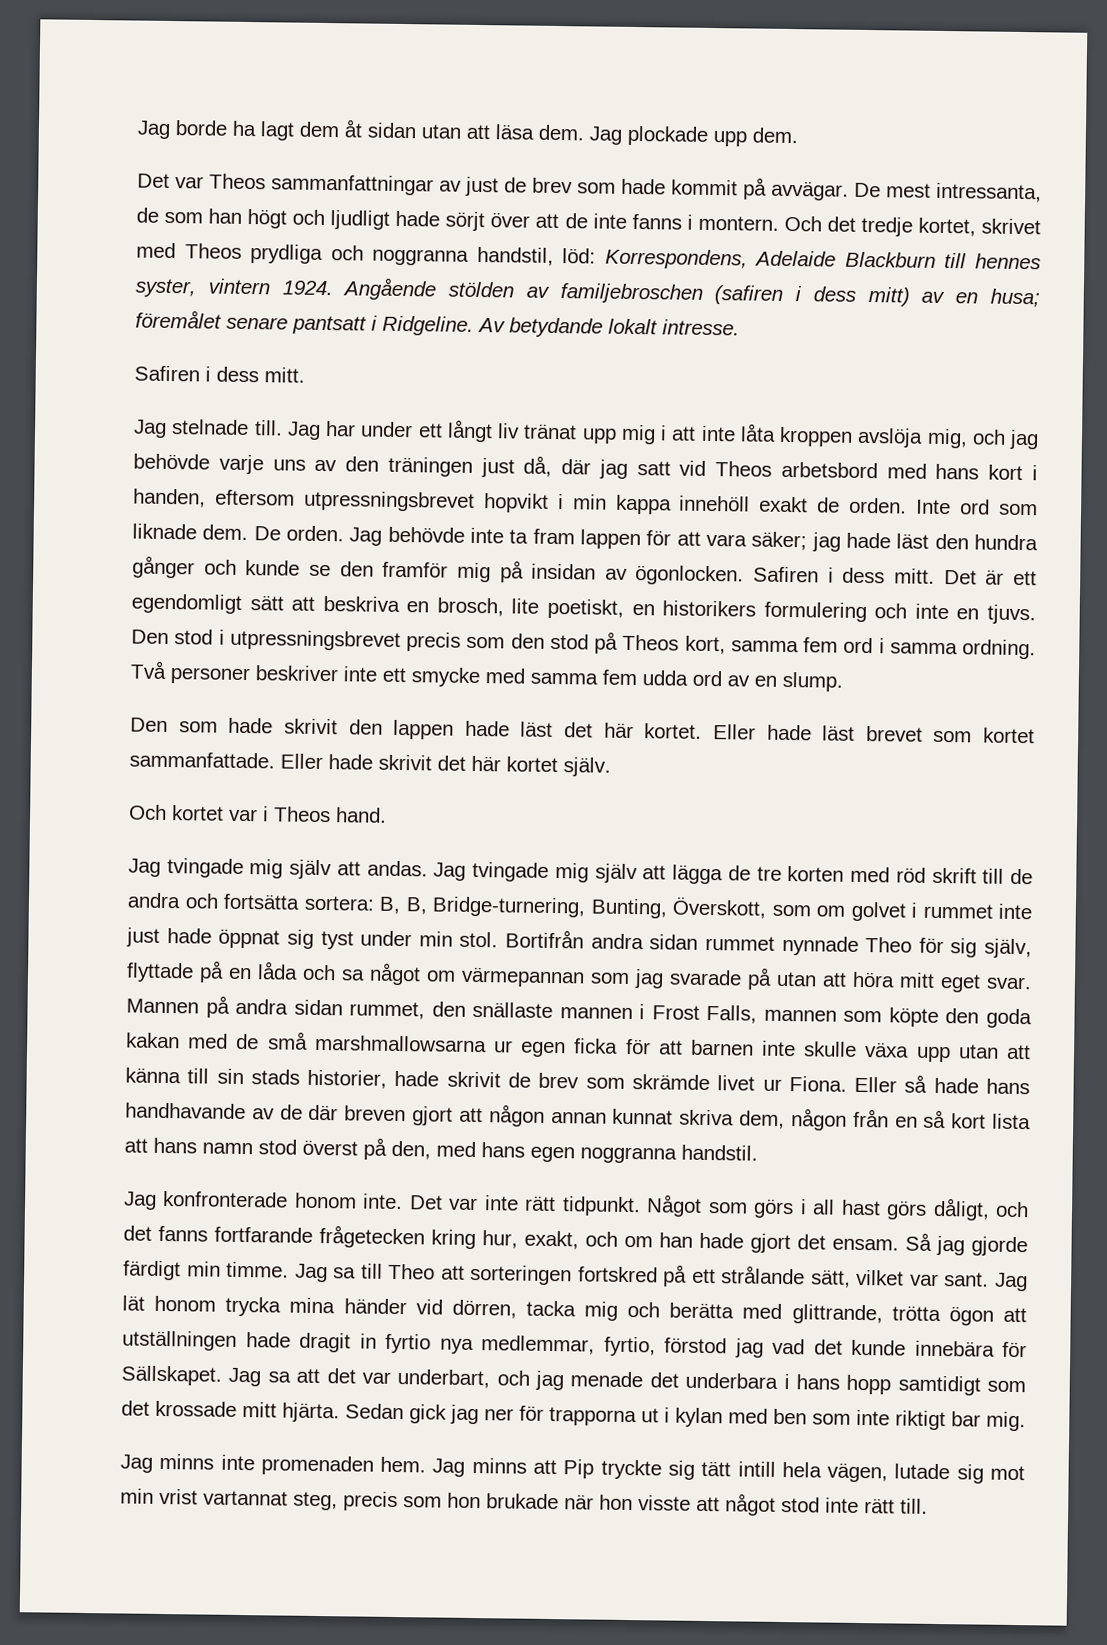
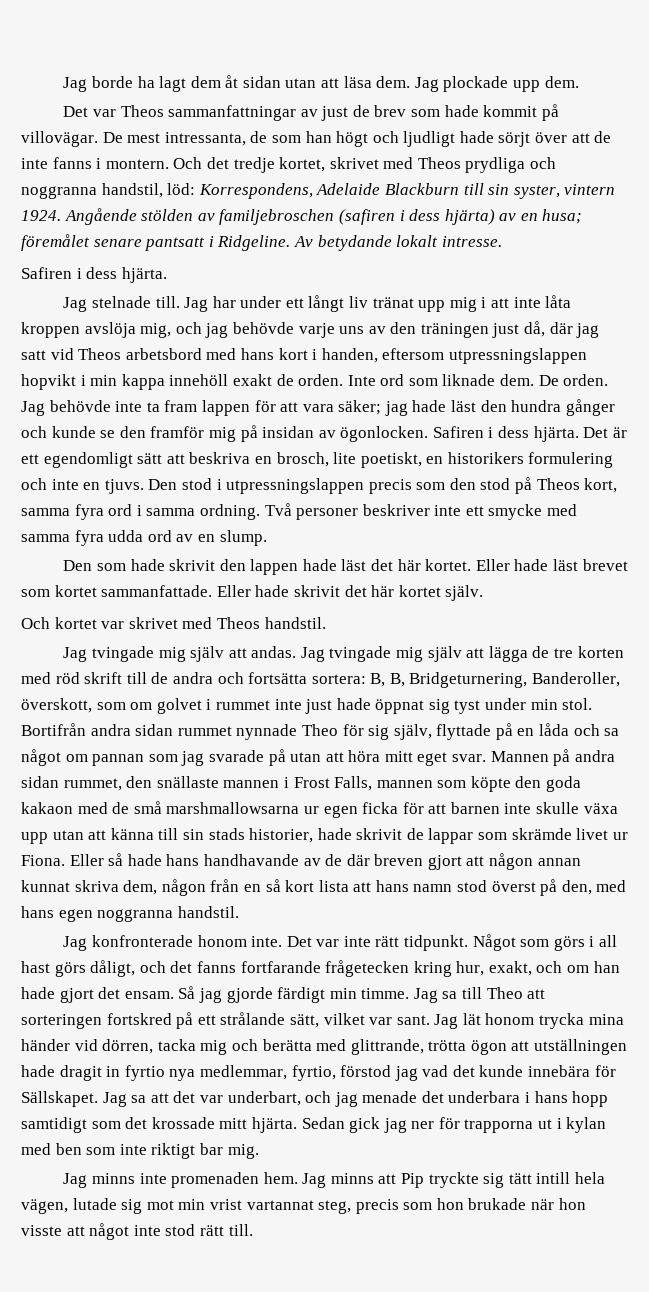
- Det var Theos sammanfattningar av just de brev som hade kommit på avvägar.
+ Det var Theos sammanfattningar av just de brev som hade kommit på villovägar.
- Och det tredje kortet, skrivet med Theos prydliga och noggranna handstil, löd: Korrespondens, Adelaide Blackburn till hennes syster, vintern 1924.
+ Och det tredje kortet, skrivet med Theos prydliga och noggranna handstil, löd: Korrespondens, Adelaide Blackburn till sin syster, vintern 1924.
- Angående stölden av familjebroschen (safiren i dess mitt) av en husa; föremålet senare pantsatt i Ridgeline.
+ Angående stölden av familjebroschen (safiren i dess hjärta) av en husa; föremålet senare pantsatt i Ridgeline.
  Av betydande lokalt intresse.
- Safiren i dess mitt.
+ Safiren i dess hjärta.
- Jag har under ett långt liv tränat upp mig i att inte låta kroppen avslöja mig, och jag behövde varje uns av den träningen just då, där jag satt vid Theos arbetsbord med hans kort i handen, eftersom utpressningsbrevet hopvikt i min kappa innehöll exakt de orden.
+ Jag har under ett långt liv tränat upp mig i att inte låta kroppen avslöja mig, och jag behövde varje uns av den träningen just då, där jag satt vid Theos arbetsbord med hans kort i handen, eftersom utpressningslappen hopvikt i min kappa innehöll exakt de orden.
- Jag behövde inte ta fram lappen för att vara säker; jag hade läst den hundra gånger och kunde se den framför mig på insidan av ögonlocken. Safiren i dess mitt.
+ Jag behövde inte ta fram lappen för att vara säker; jag hade läst den hundra gånger och kunde se den framför mig på insidan av ögonlocken. Safiren i dess hjärta.
- Den stod i utpressningsbrevet precis som den stod på Theos kort, samma fem ord i samma ordning.
+ Den stod i utpressningslappen precis som den stod på Theos kort, samma fyra ord i samma ordning.
- Två personer beskriver inte ett smycke med samma fem udda ord av en slump.
+ Två personer beskriver inte ett smycke med samma fyra udda ord av en slump.
- Och kortet var i Theos hand.
+ Och kortet var skrivet med Theos handstil.
- Jag tvingade mig själv att lägga de tre korten med röd skrift till de andra och fortsätta sortera: B, B, Bridge-turnering, Bunting, Överskott, som om golvet i rummet inte just hade öppnat sig tyst under min stol.
+ Jag tvingade mig själv att lägga de tre korten med röd skrift till de andra och fortsätta sortera: B, B, Bridgeturnering, Banderoller, överskott, som om golvet i rummet inte just hade öppnat sig tyst under min stol.
- Bortifrån andra sidan rummet nynnade Theo för sig själv, flyttade på en låda och sa något om värmepannan som jag svarade på utan att höra mitt eget svar.
+ Bortifrån andra sidan rummet nynnade Theo för sig själv, flyttade på en låda och sa något om pannan som jag svarade på utan att höra mitt eget svar.
- Mannen på andra sidan rummet, den snällaste mannen i Frost Falls, mannen som köpte den goda kakan med de små marshmallowsarna ur egen ficka för att barnen inte skulle växa upp utan att känna till sin stads historier, hade skrivit de brev som skrämde livet ur Fiona.
+ Mannen på andra sidan rummet, den snällaste mannen i Frost Falls, mannen som köpte den goda kakaon med de små marshmallowsarna ur egen ficka för att barnen inte skulle växa upp utan att känna till sin stads historier, hade skrivit de lappar som skrämde livet ur Fiona.
- Jag minns att Pip tryckte sig tätt intill hela vägen, lutade sig mot min vrist vartannat steg, precis som hon brukade när hon visste att något stod inte rätt till.
+ Jag minns att Pip tryckte sig tätt intill hela vägen, lutade sig mot min vrist vartannat steg, precis som hon brukade när hon visste att något inte stod rätt till.

